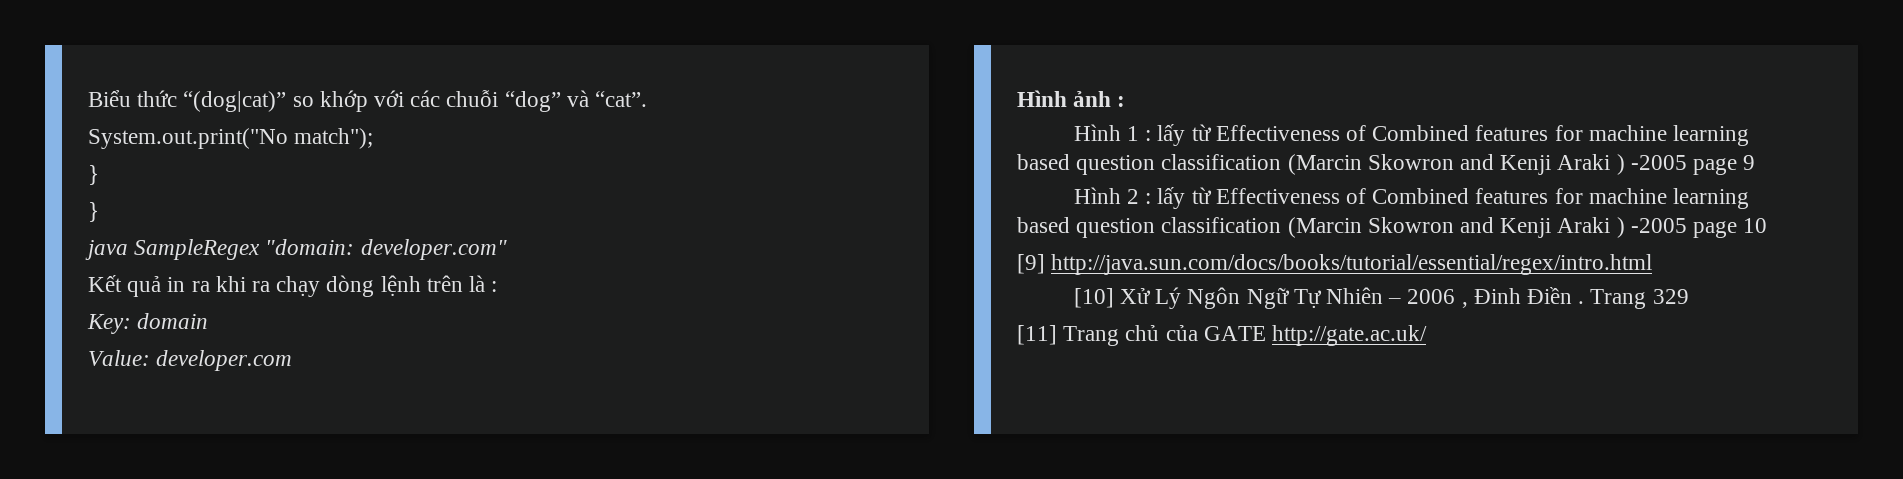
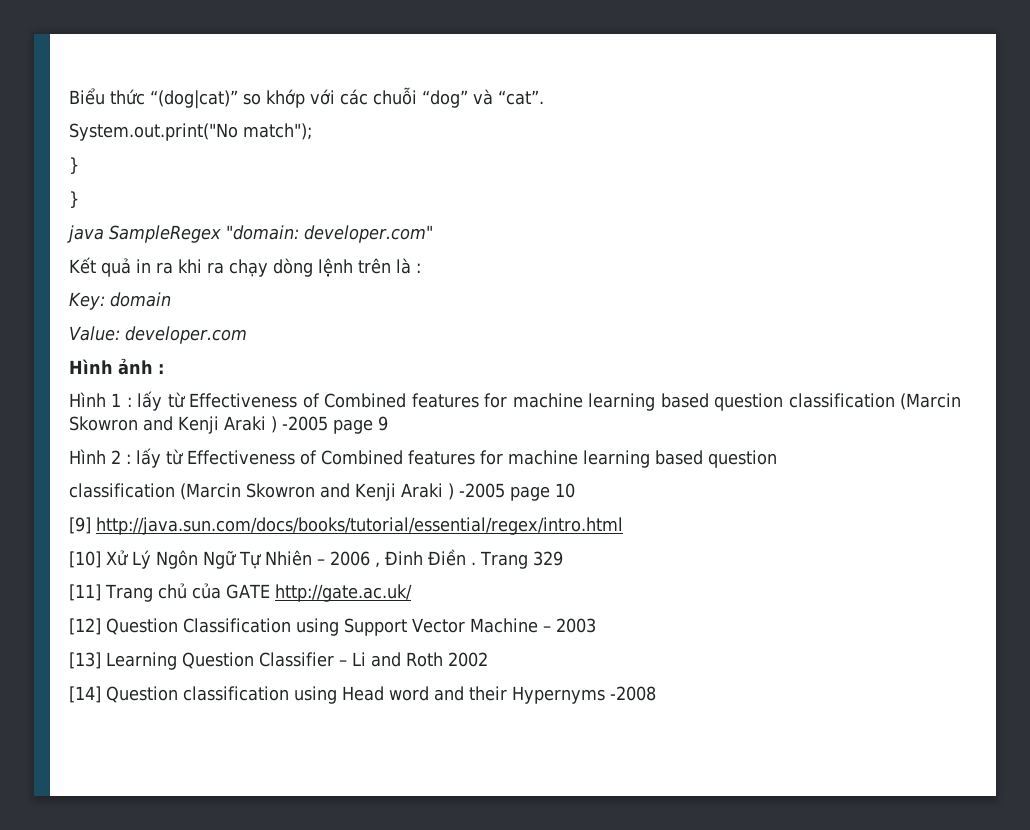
- Hình 2 : lấy từ Effectiveness of Combined features for machine learning based question classification (Marcin Skowron and Kenji Araki ) -2005 page 10
+ Hình 2 : lấy từ Effectiveness of Combined features for machine learning based question
+ classification (Marcin Skowron and Kenji Araki ) -2005 page 10
+ [12] Question Classification using Support Vector Machine – 2003
+ [13] Learning Question Classifier – Li and Roth 2002
+ [14] Question classification using Head word and their Hypernyms -2008

